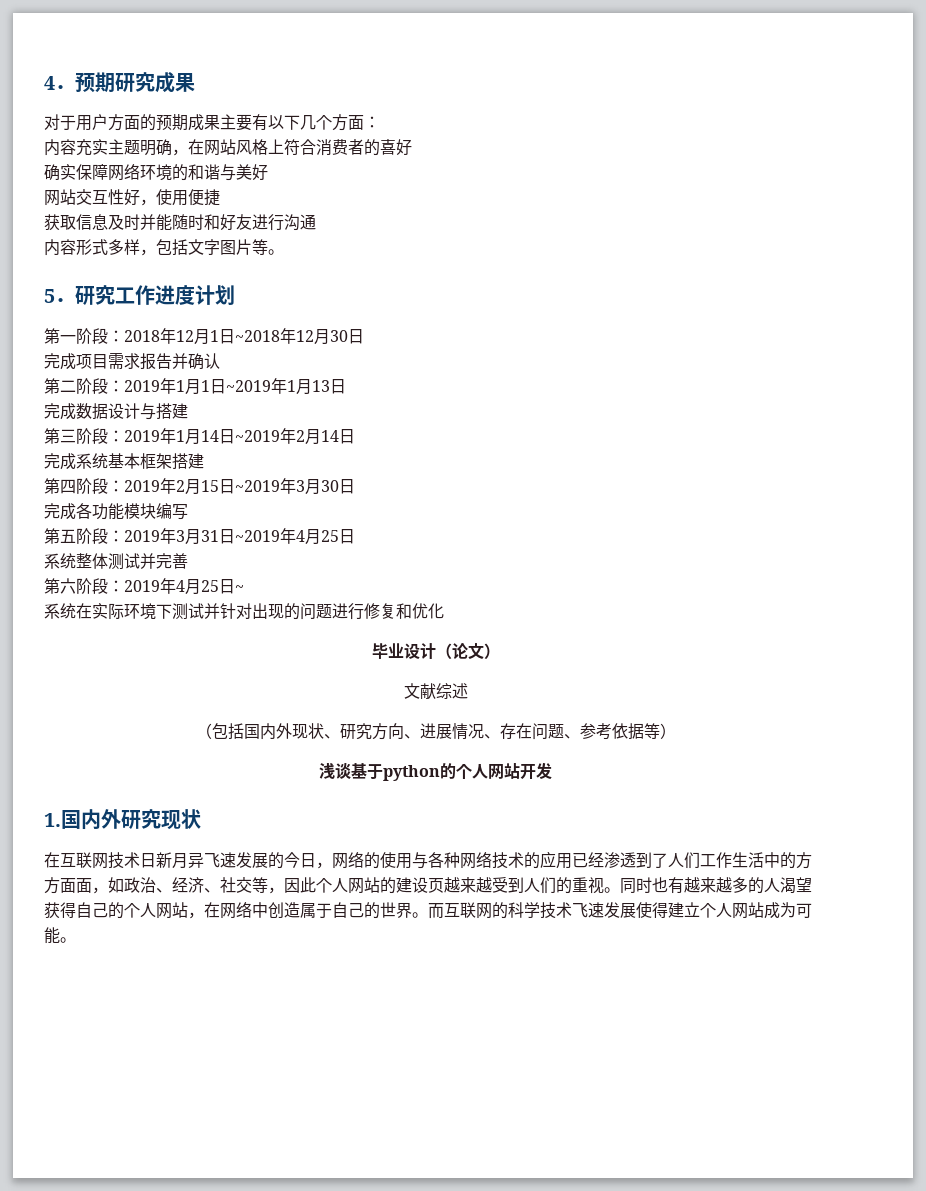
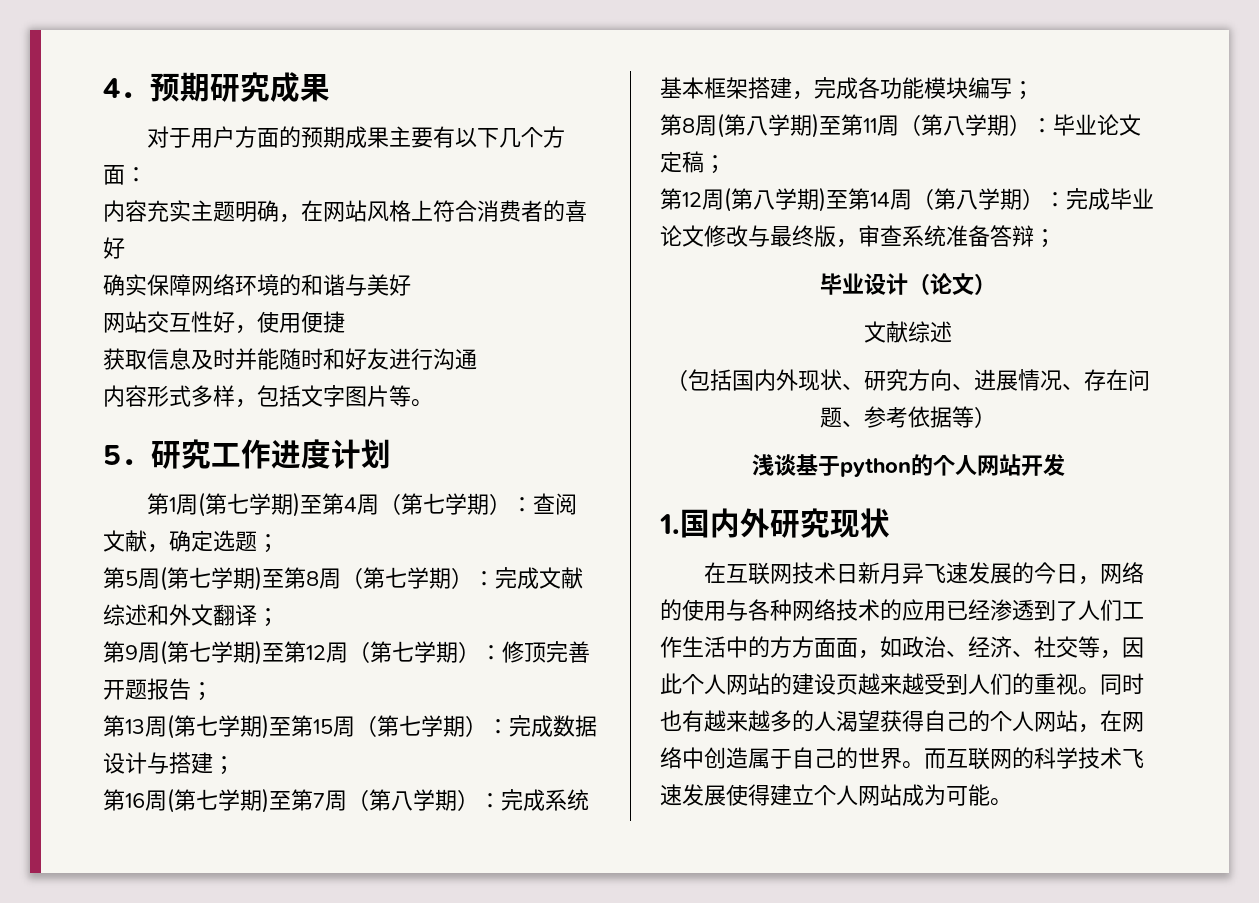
- 第一阶段：2018年12月1日~2018年12月30日
- 完成项目需求报告并确认
- 第二阶段：2019年1月1日~2019年1月13日
- 完成数据设计与搭建
- 第三阶段：2019年1月14日~2019年2月14日
- 完成系统基本框架搭建
- 第四阶段：2019年2月15日~2019年3月30日
- 完成各功能模块编写
- 第五阶段：2019年3月31日~2019年4月25日
- 系统整体测试并完善
- 第六阶段：2019年4月25日~
- 系统在实际环境下测试并针对出现的问题进行修复和优化
+ 第1周(第七学期)至第4周（第七学期）：查阅文献，确定选题；
+ 第5周(第七学期)至第8周（第七学期）：完成文献综述和外文翻译；
+ 第9周(第七学期)至第12周（第七学期）：修顶完善开题报告；
+ 第13周(第七学期)至第15周（第七学期）：完成数据设计与搭建；
+ 第16周(第七学期)至第7周（第八学期）：完成系统基本框架搭建，完成各功能模块编写；
+ 第8周(第八学期)至第11周（第八学期）：毕业论文定稿；
+ 第12周(第八学期)至第14周（第八学期）：完成毕业论文修改与最终版，审查系统准备答辩；

